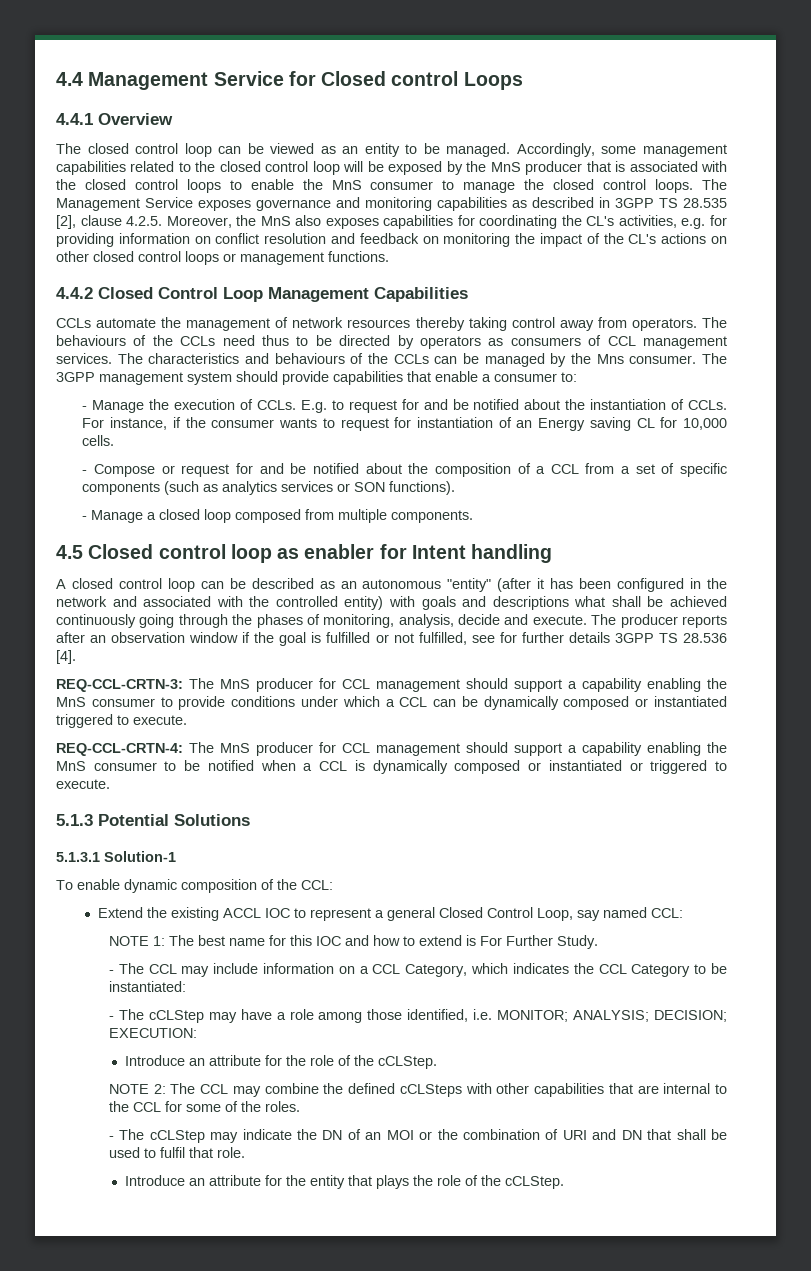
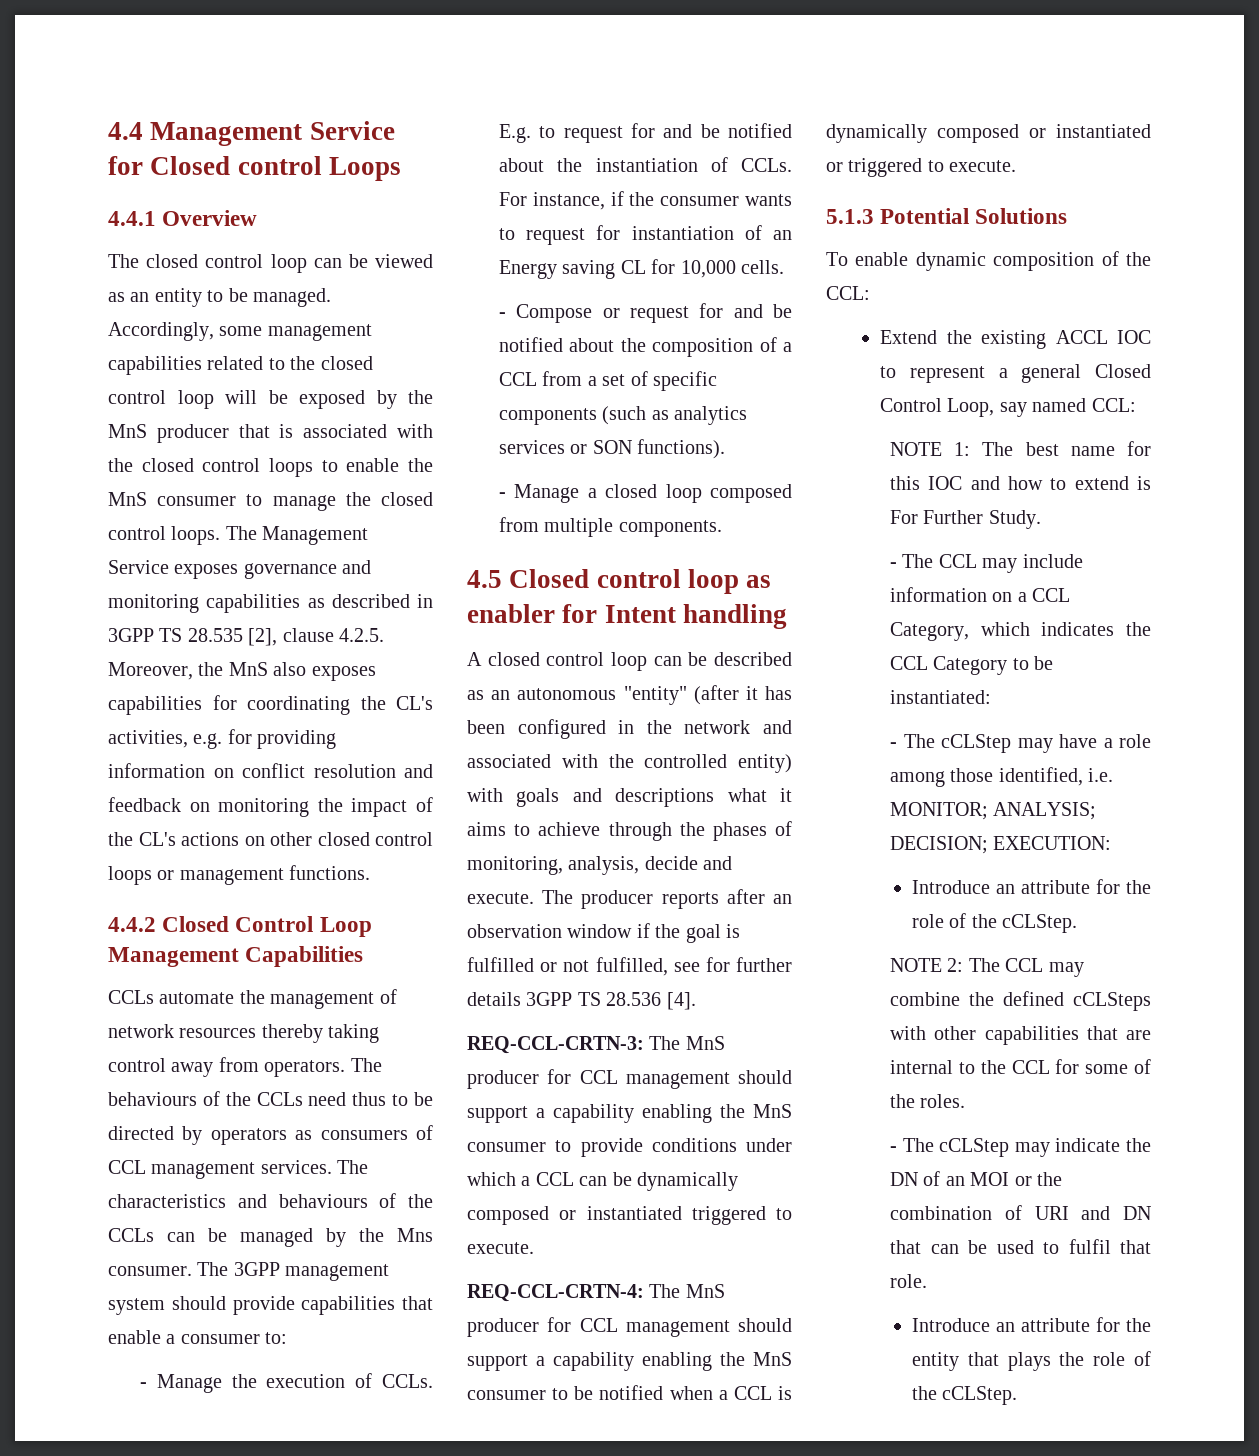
- A closed control loop can be described as an autonomous "entity" (after it has been configured in the network and associated with the controlled entity) with goals and descriptions what shall be achieved continuously going through the phases of monitoring, analysis, decide and execute.
+ A closed control loop can be described as an autonomous "entity" (after it has been configured in the network and associated with the controlled entity) with goals and descriptions what it aims to achieve through the phases of monitoring, analysis, decide and execute.
- 5.1.3.1 Solution-1
- - The cCLStep may indicate the DN of an MOI or the combination of URI and DN that shall be used to fulfil that role.
+ - The cCLStep may indicate the DN of an MOI or the combination of URI and DN that can be used to fulfil that role.

